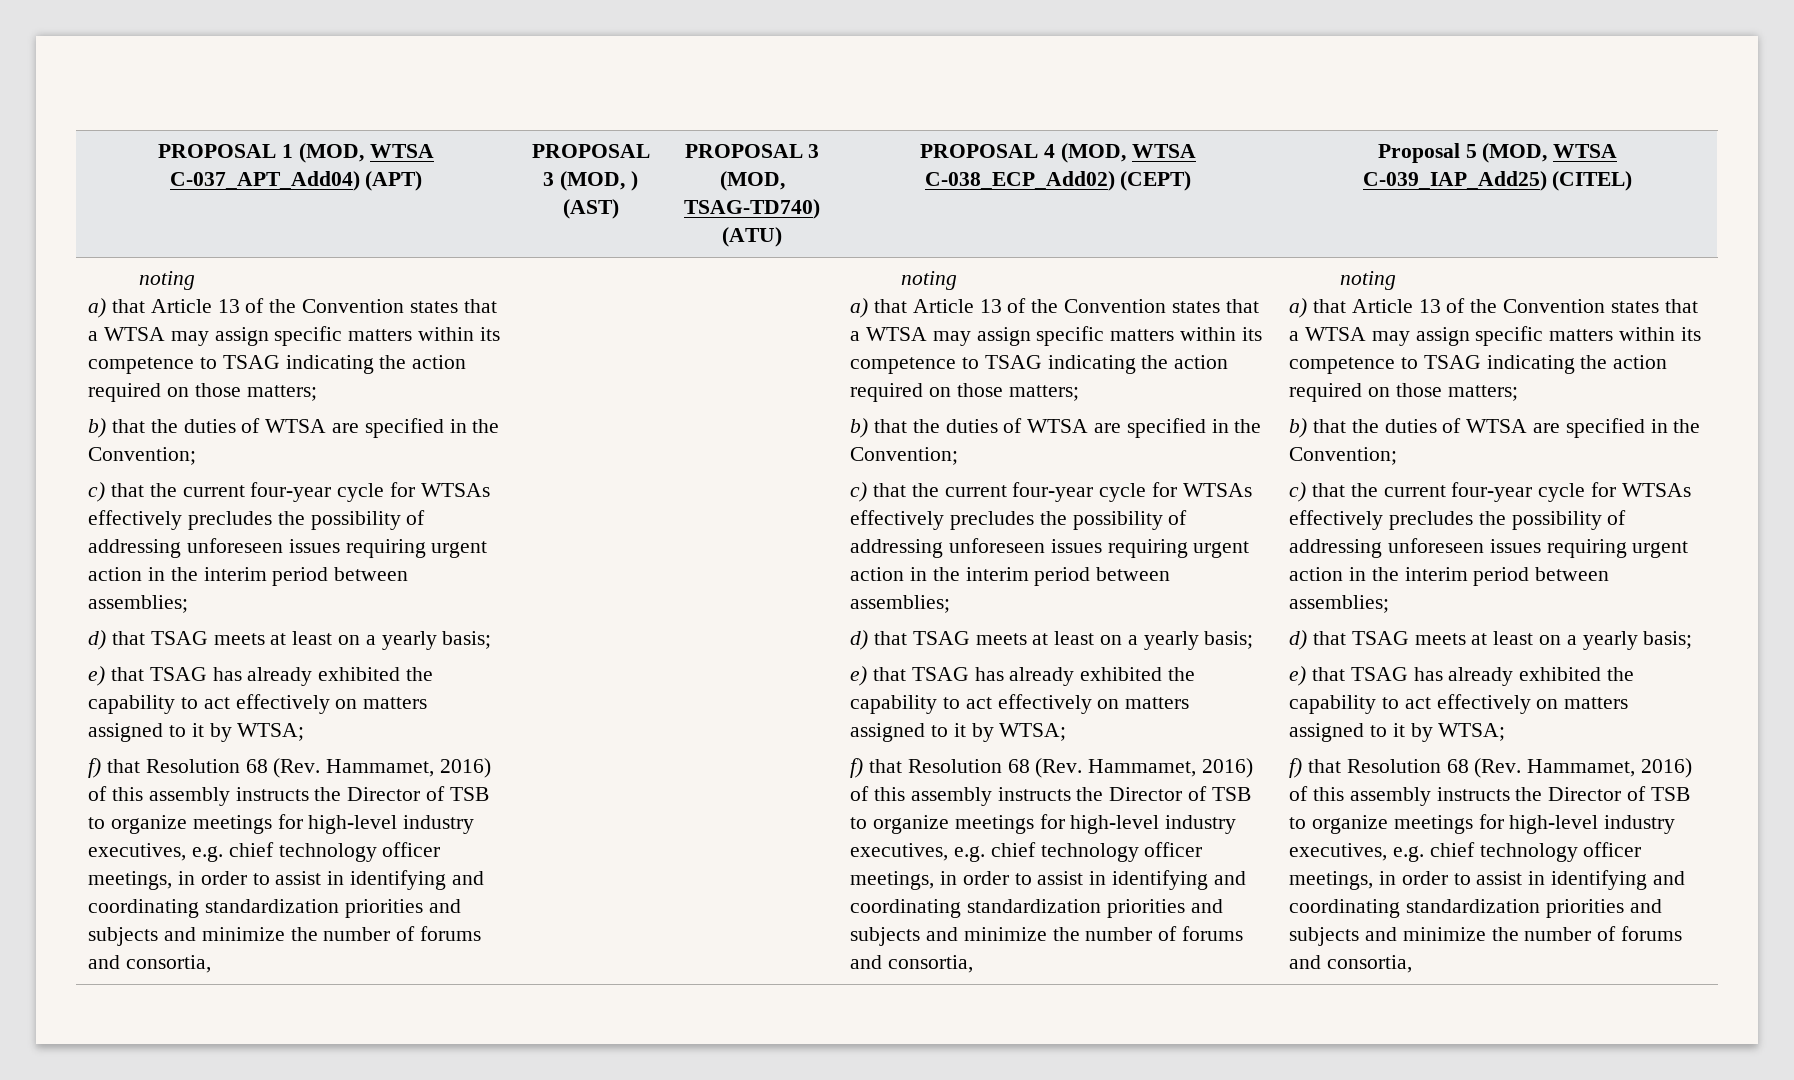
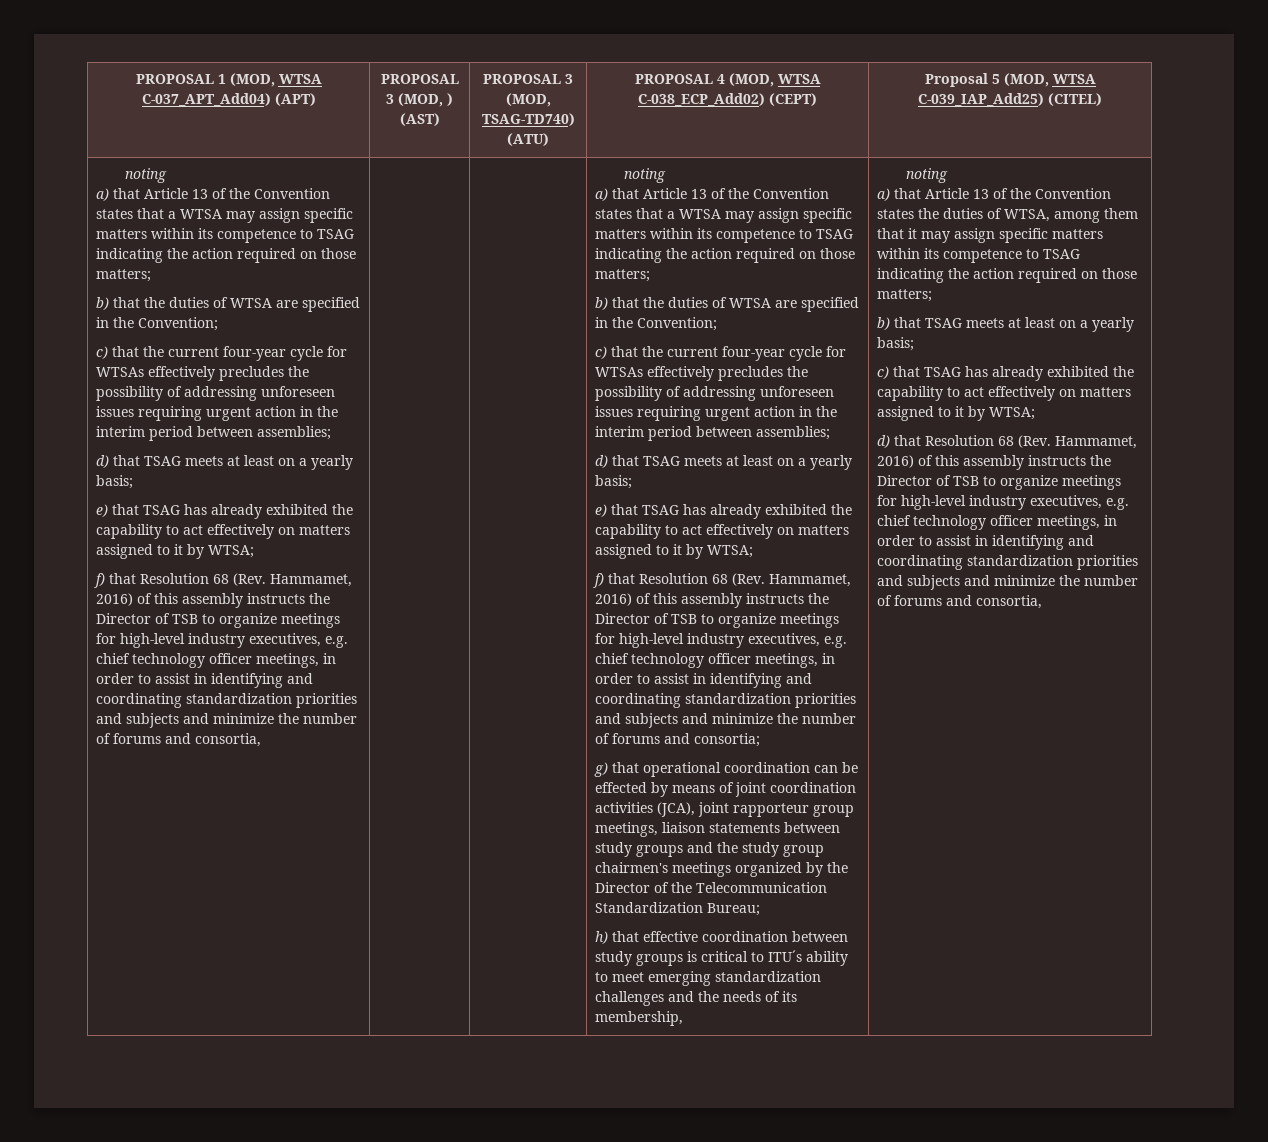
- f) that Resolution 68 (Rev. Hammamet, 2016) of this assembly instructs the Director of TSB to organize meetings for high-level industry executives, e.g. chief technology officer meetings, in order to assist in identifying and coordinating standardization priorities and subjects and minimize the number of forums and consortia, | noting
- a) that Article 13 of the Convention states that a WTSA may assign specific matters within its competence to TSAG indicating the action required on those matters;
- b) that the duties of WTSA are specified in the Convention;
- c) that the current four-year cycle for WTSAs effectively precludes the possibility of addressing unforeseen issues requiring urgent action in the interim period between assemblies;
- d) that TSAG meets at least on a yearly basis;
- e) that TSAG has already exhibited the capability to act effectively on matters assigned to it by WTSA;
- f) that Resolution 68 (Rev. Hammamet, 2016) of this assembly instructs the Director of TSB to organize meetings for high-level industry executives, e.g. chief technology officer meetings, in order to assist in identifying and coordinating standardization priorities and subjects and minimize the number of forums and consortia,
+ f) that Resolution 68 (Rev. Hammamet, 2016) of this assembly instructs the Director of TSB to organize meetings for high-level industry executives, e.g. chief technology officer meetings, in order to assist in identifying and coordinating standardization priorities and subjects and minimize the number of forums and consortia;
+ g) that operational coordination can be effected by means of joint coordination activities (JCA), joint rapporteur group meetings, liaison statements between study groups and the study group chairmen's meetings organized by the Director of the Telecommunication Standardization Bureau;
+ h) that effective coordination between study groups is critical to ITU´s ability to meet emerging standardization challenges and the needs of its membership, | noting
+ a) that Article 13 of the Convention states the duties of WTSA, among them that it may assign specific matters within its competence to TSAG indicating the action required on those matters;
+ b) that TSAG meets at least on a yearly basis;
+ c) that TSAG has already exhibited the capability to act effectively on matters assigned to it by WTSA;
+ d) that Resolution 68 (Rev. Hammamet, 2016) of this assembly instructs the Director of TSB to organize meetings for high-level industry executives, e.g. chief technology officer meetings, in order to assist in identifying and coordinating standardization priorities and subjects and minimize the number of forums and consortia,

